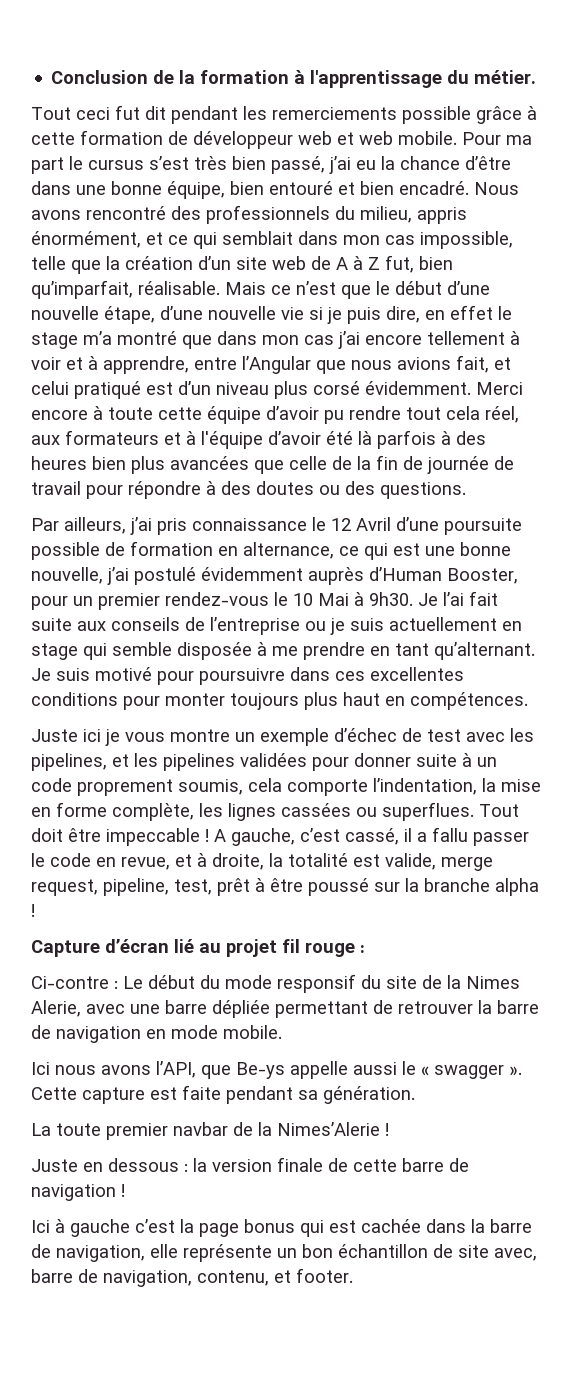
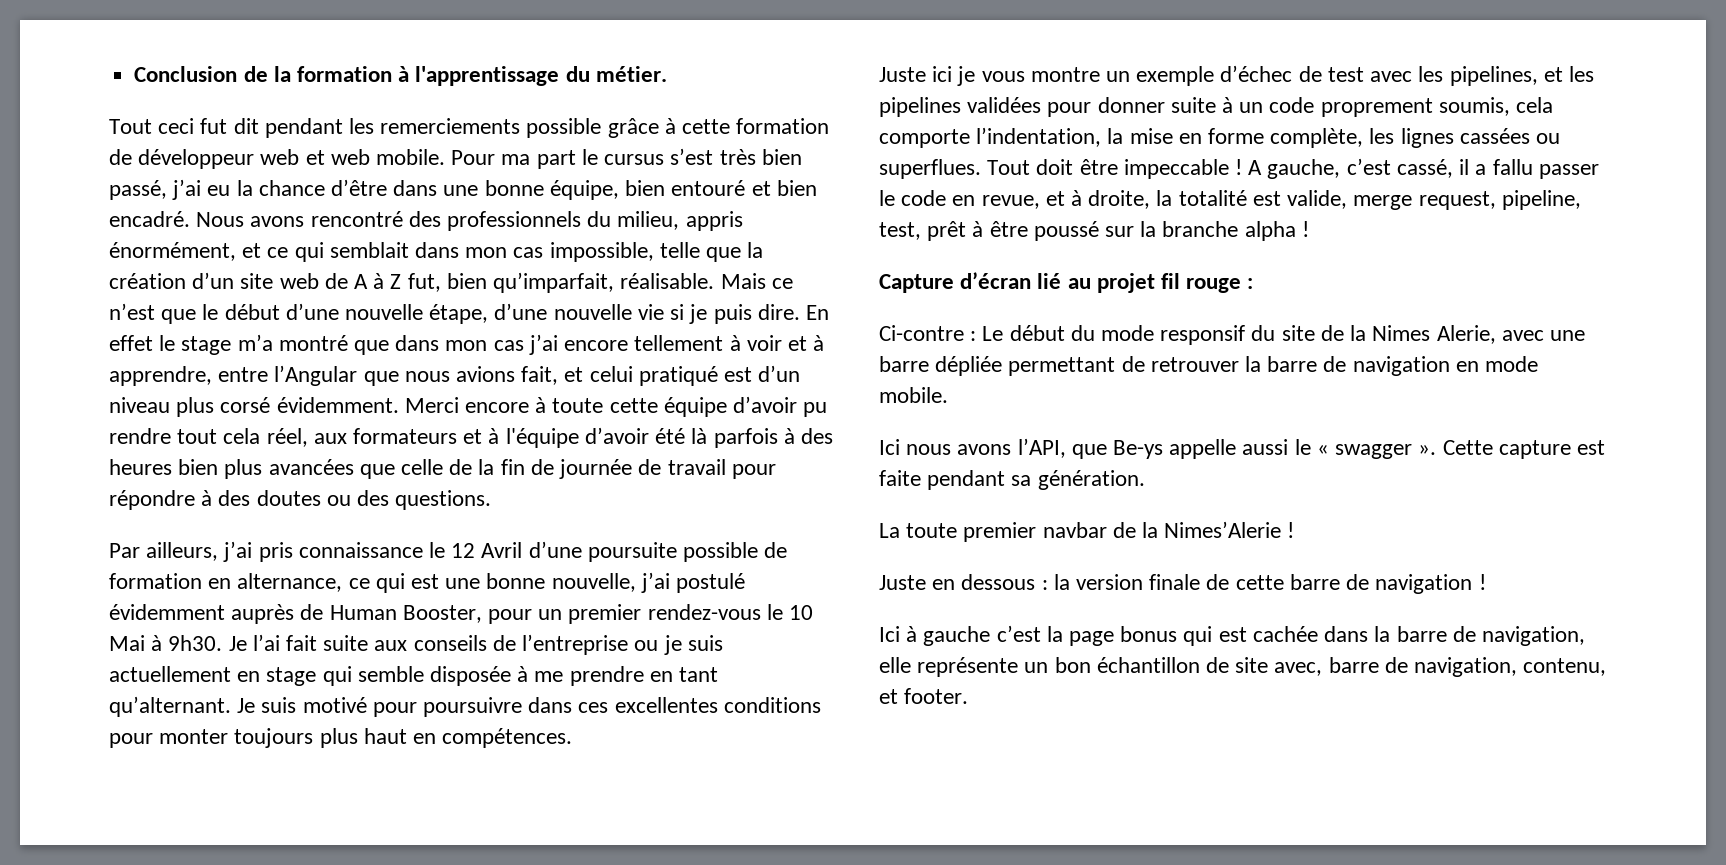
- Mais ce n’est que le début d’une nouvelle étape, d’une nouvelle vie si je puis dire, en effet le stage m’a montré que dans mon cas j’ai encore tellement à voir et à apprendre, entre l’Angular que nous avions fait, et celui pratiqué est d’un niveau plus corsé évidemment.
+ Mais ce n’est que le début d’une nouvelle étape, d’une nouvelle vie si je puis dire. En effet le stage m’a montré que dans mon cas j’ai encore tellement à voir et à apprendre, entre l’Angular que nous avions fait, et celui pratiqué est d’un niveau plus corsé évidemment.
- Par ailleurs, j’ai pris connaissance le 12 Avril d’une poursuite possible de formation en alternance, ce qui est une bonne nouvelle, j’ai postulé évidemment auprès d’Human Booster, pour un premier rendez-vous le 10 Mai à 9h30.
+ Par ailleurs, j’ai pris connaissance le 12 Avril d’une poursuite possible de formation en alternance, ce qui est une bonne nouvelle, j’ai postulé évidemment auprès de Human Booster, pour un premier rendez-vous le 10 Mai à 9h30.

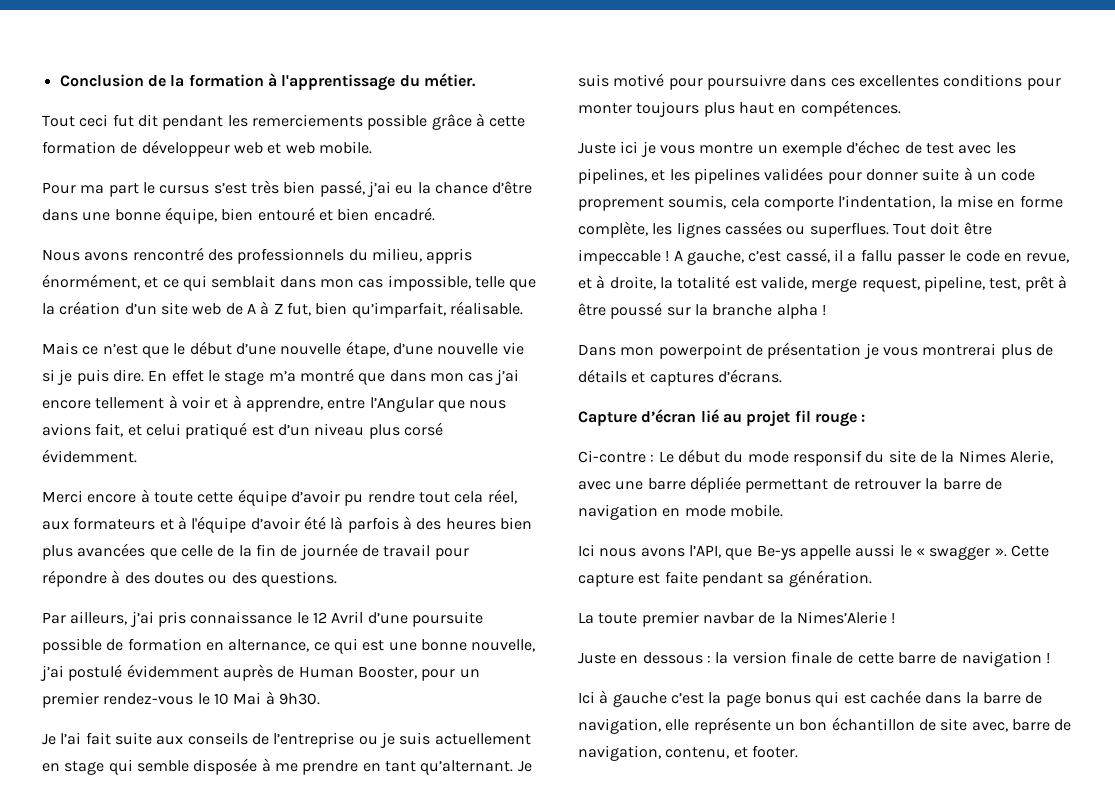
- Tout ceci fut dit pendant les remerciements possible grâce à cette formation de développeur web et web mobile. Pour ma part le cursus s’est très bien passé, j’ai eu la chance d’être dans une bonne équipe, bien entouré et bien encadré. Nous avons rencontré des professionnels du milieu, appris énormément, et ce qui semblait dans mon cas impossible, telle que la création d’un site web de A à Z fut, bien qu’imparfait, réalisable. Mais ce n’est que le début d’une nouvelle étape, d’une nouvelle vie si je puis dire.
+ Tout ceci fut dit pendant les remerciements possible grâce à cette formation de développeur web et web mobile.
+ Pour ma part le cursus s’est très bien passé, j’ai eu la chance d’être dans une bonne équipe, bien entouré et bien encadré.
+ Nous avons rencontré des professionnels du milieu, appris énormément, et ce qui semblait dans mon cas impossible, telle que la création d’un site web de A à Z fut, bien qu’imparfait, réalisable.
+ Mais ce n’est que le début d’une nouvelle étape, d’une nouvelle vie si je puis dire.
- En effet le stage m’a montré que dans mon cas j’ai encore tellement à voir et à apprendre, entre l’Angular que nous avions fait, et celui pratiqué est d’un niveau plus corsé évidemment. Merci encore à toute cette équipe d’avoir pu rendre tout cela réel, aux formateurs et à l'équipe d’avoir été là parfois à des heures bien plus avancées que celle de la fin de journée de travail pour répondre à des doutes ou des questions.
+ En effet le stage m’a montré que dans mon cas j’ai encore tellement à voir et à apprendre, entre l’Angular que nous avions fait, et celui pratiqué est d’un niveau plus corsé évidemment.
+ Merci encore à toute cette équipe d’avoir pu rendre tout cela réel, aux formateurs et à l'équipe d’avoir été là parfois à des heures bien plus avancées que celle de la fin de journée de travail pour répondre à des doutes ou des questions.
- Par ailleurs, j’ai pris connaissance le 12 Avril d’une poursuite possible de formation en alternance, ce qui est une bonne nouvelle, j’ai postulé évidemment auprès de Human Booster, pour un premier rendez-vous le 10 Mai à 9h30. Je l’ai fait suite aux conseils de l’entreprise ou je suis actuellement en stage qui semble disposée à me prendre en tant qu’alternant.
+ Par ailleurs, j’ai pris connaissance le 12 Avril d’une poursuite possible de formation en alternance, ce qui est une bonne nouvelle, j’ai postulé évidemment auprès de Human Booster, pour un premier rendez-vous le 10 Mai à 9h30.
+ Je l’ai fait suite aux conseils de l’entreprise ou je suis actuellement en stage qui semble disposée à me prendre en tant qu’alternant.
+ Dans mon powerpoint de présentation je vous montrerai plus de détails et captures d’écrans.

